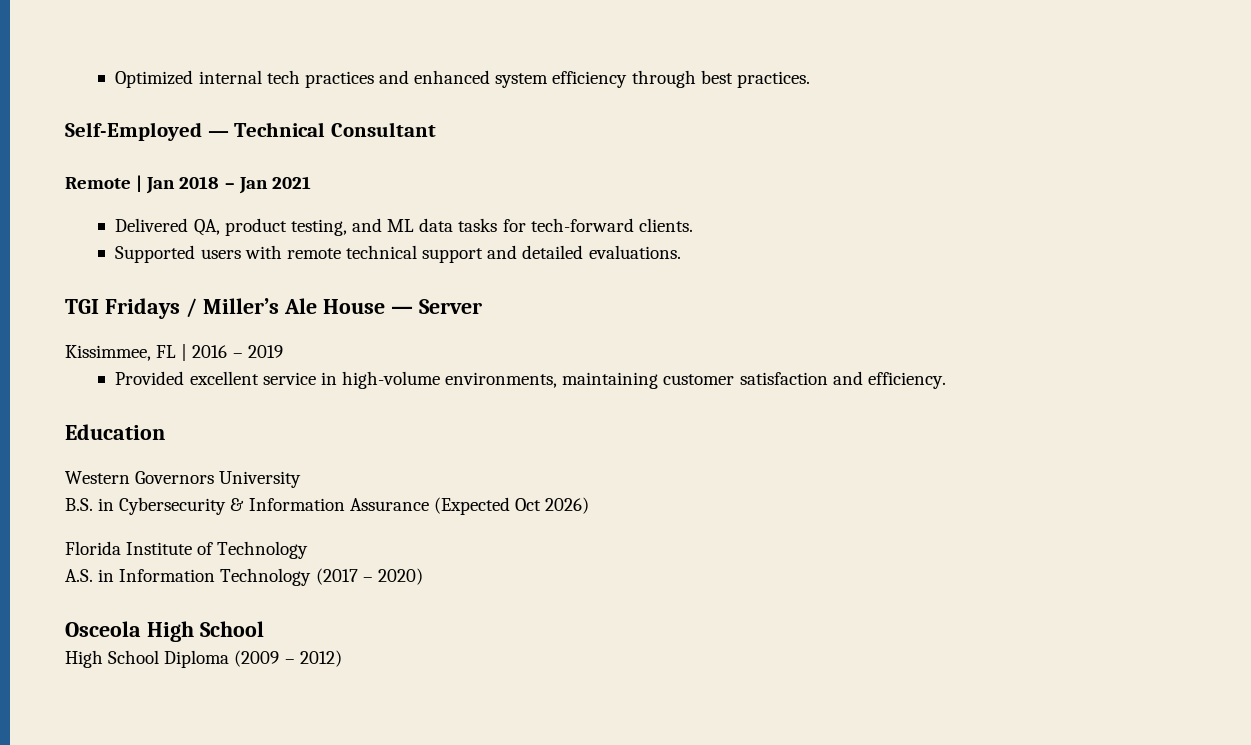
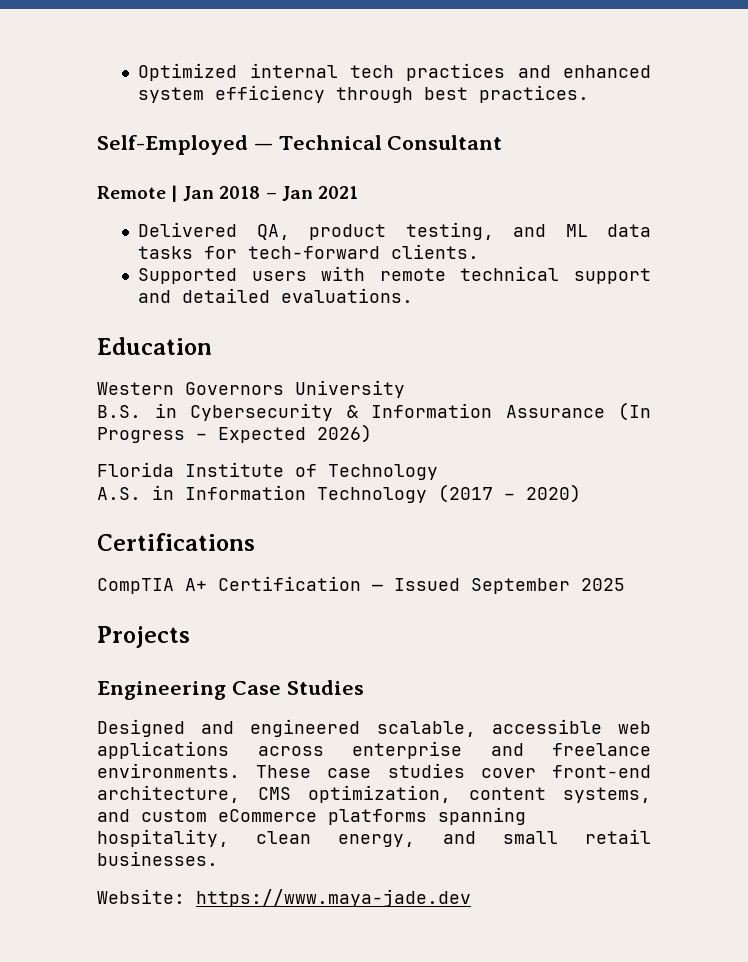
- TGI Fridays / Miller’s Ale House — Server
- Kissimmee, FL | 2016 – 2019
- Provided excellent service in high-volume environments, maintaining customer satisfaction and efficiency.
- B.S. in Cybersecurity & Information Assurance (Expected Oct 2026)
+ B.S. in Cybersecurity & Information Assurance (In Progress – Expected 2026)
- Osceola High School
- High School Diploma (2009 – 2012)
+ Certifications
+ CompTIA A+ Certification — Issued September 2025
+ Projects
+ Engineering Case Studies
+ Designed and engineered scalable, accessible web applications across enterprise and freelance environments. These case studies cover front-end architecture, CMS optimization, content systems, and custom eCommerce platforms spanning hospitality, clean energy, and small retail businesses.
+ Website: https://www.maya-jade.dev

